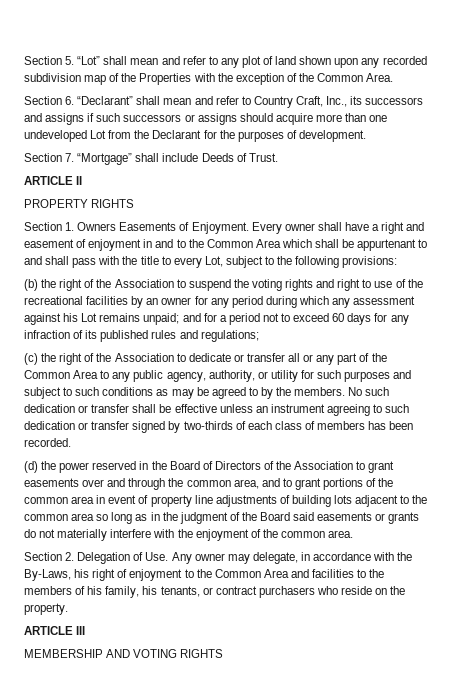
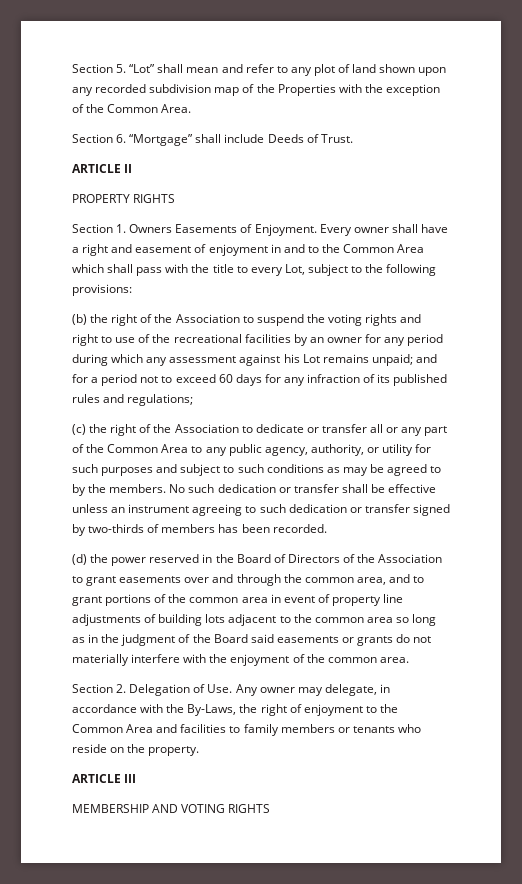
- Section 6. “Declarant” shall mean and refer to Country Craft, Inc., its successors and assigns if such successors or assigns should acquire more than one undeveloped Lot from the Declarant for the purposes of development.
- Section 7. “Mortgage” shall include Deeds of Trust.
+ Section 6. “Mortgage” shall include Deeds of Trust.
- Every owner shall have a right and easement of enjoyment in and to the Common Area which shall be appurtenant to and shall pass with the title to every Lot, subject to the following provisions:
+ Every owner shall have a right and easement of enjoyment in and to the Common Area which shall pass with the title to every Lot, subject to the following provisions:
- No such dedication or transfer shall be effective unless an instrument agreeing to such dedication or transfer signed by two-thirds of each class of members has been recorded.
+ No such dedication or transfer shall be effective unless an instrument agreeing to such dedication or transfer signed by two-thirds of members has been recorded.
- Section 2. Delegation of Use. Any owner may delegate, in accordance with the By-Laws, his right of enjoyment to the Common Area and facilities to the members of his family, his tenants, or contract purchasers who reside on the property.
+ Section 2. Delegation of Use. Any owner may delegate, in accordance with the By-Laws, the right of enjoyment to the Common Area and facilities to family members or tenants who reside on the property.

